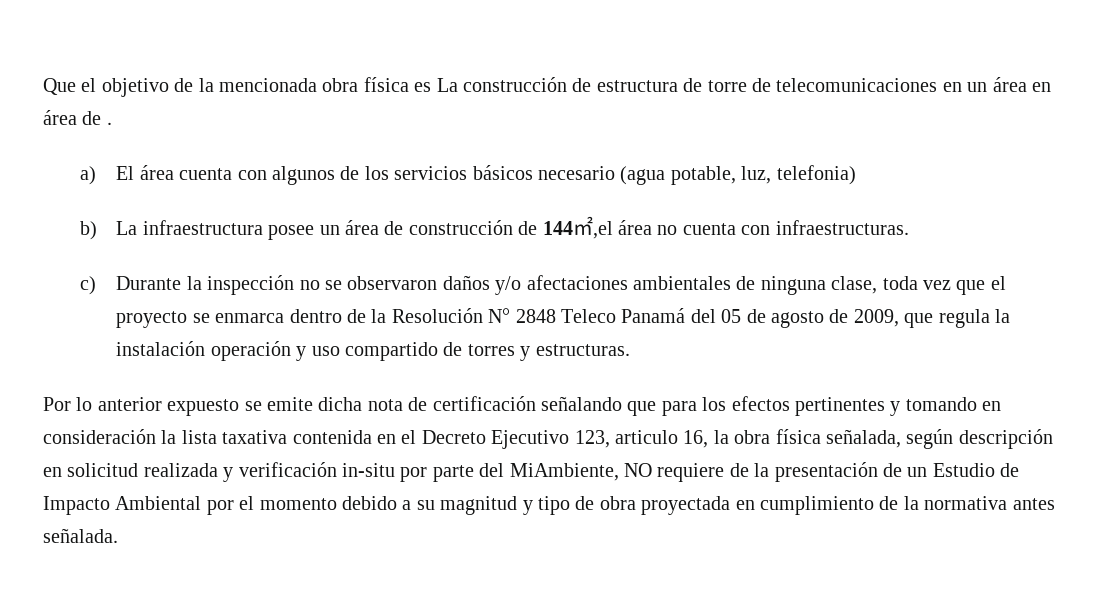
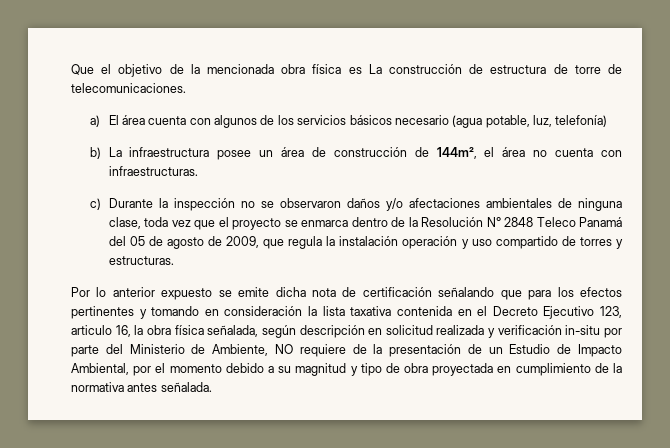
- Que el objetivo de la mencionada obra física es La construcción de estructura de torre de telecomunicaciones en un área en área de .
+ Que el objetivo de la mencionada obra física es La construcción de estructura de torre de telecomunicaciones.
- a) El área cuenta con algunos de los servicios básicos necesario (agua potable, luz, telefonia)
+ a) El área cuenta con algunos de los servicios básicos necesario (agua potable, luz, telefonía)
- b) La infraestructura posee un área de construcción de 144㎡,el área no cuenta con infraestructuras.
+ b) La infraestructura posee un área de construcción de 144m², el área no cuenta con infraestructuras.
- Por lo anterior expuesto se emite dicha nota de certificación señalando que para los efectos pertinentes y tomando en consideración la lista taxativa contenida en el Decreto Ejecutivo 123, articulo 16, la obra física señalada, según descripción en solicitud realizada y verificación in-situ por parte del MiAmbiente, NO requiere de la presentación de un Estudio de Impacto Ambiental por el momento debido a su magnitud y tipo de obra proyectada en cumplimiento de la normativa antes señalada.
+ Por lo anterior expuesto se emite dicha nota de certificación señalando que para los efectos pertinentes y tomando en consideración la lista taxativa contenida en el Decreto Ejecutivo 123, articulo 16, la obra física señalada, según descripción en solicitud realizada y verificación in-situ por parte del Ministerio de Ambiente, NO requiere de la presentación de un Estudio de Impacto Ambiental, por el momento debido a su magnitud y tipo de obra proyectada en cumplimiento de la normativa antes señalada.

